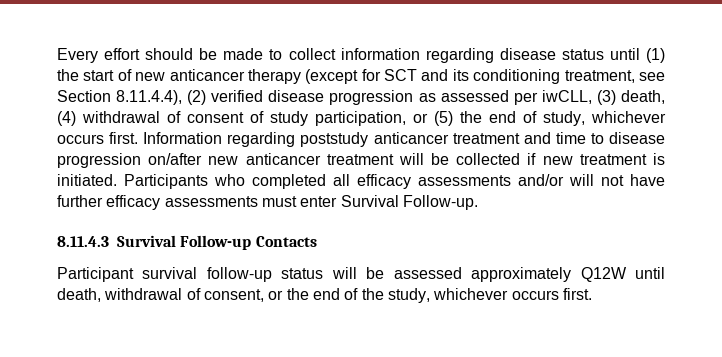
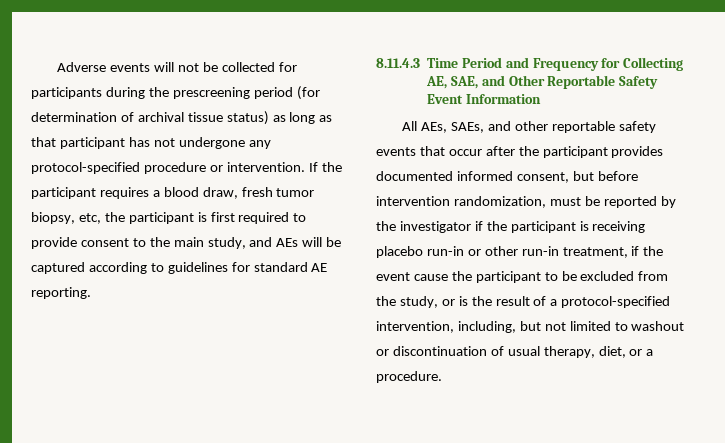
- Every effort should be made to collect information regarding disease status until (1) the start of new anticancer therapy (except for SCT and its conditioning treatment, see Section 8.11.4.4), (2) verified disease progression as assessed per iwCLL, (3) death, (4) withdrawal of consent of study participation, or (5) the end of study, whichever occurs first. Information regarding poststudy anticancer treatment and time to disease progression on/after new anticancer treatment will be collected if new treatment is initiated. Participants who completed all efficacy assessments and/or will not have further efficacy assessments must enter Survival Follow-up.
- 8.11.4.3 Survival Follow-up Contacts
- Participant survival follow-up status will be assessed approximately Q12W until death, withdrawal of consent, or the end of the study, whichever occurs first.
+ Adverse events will not be collected for participants during the prescreening period (for determination of archival tissue status) as long as that participant has not undergone any protocol-specified procedure or intervention. If the participant requires a blood draw, fresh tumor biopsy, etc, the participant is first required to provide consent to the main study, and AEs will be captured according to guidelines for standard AE reporting.
+ 8.11.4.3 Time Period and Frequency for Collecting AE, SAE, and Other Reportable Safety Event Information
+ All AEs, SAEs, and other reportable safety events that occur after the participant provides documented informed consent, but before intervention randomization, must be reported by the investigator if the participant is receiving placebo run-in or other run-in treatment, if the event cause the participant to be excluded from the study, or is the result of a protocol-specified intervention, including, but not limited to washout or discontinuation of usual therapy, diet, or a procedure.

